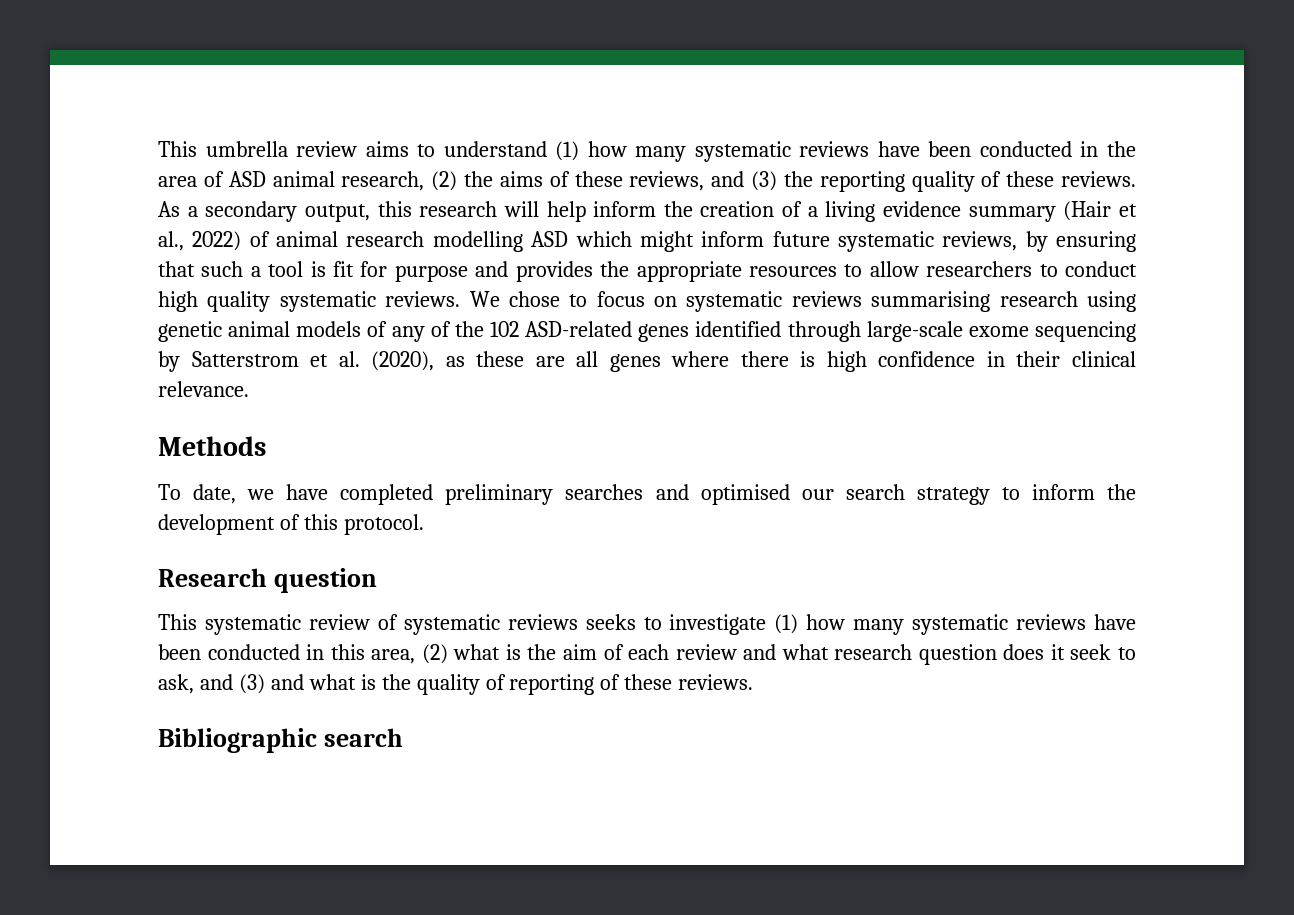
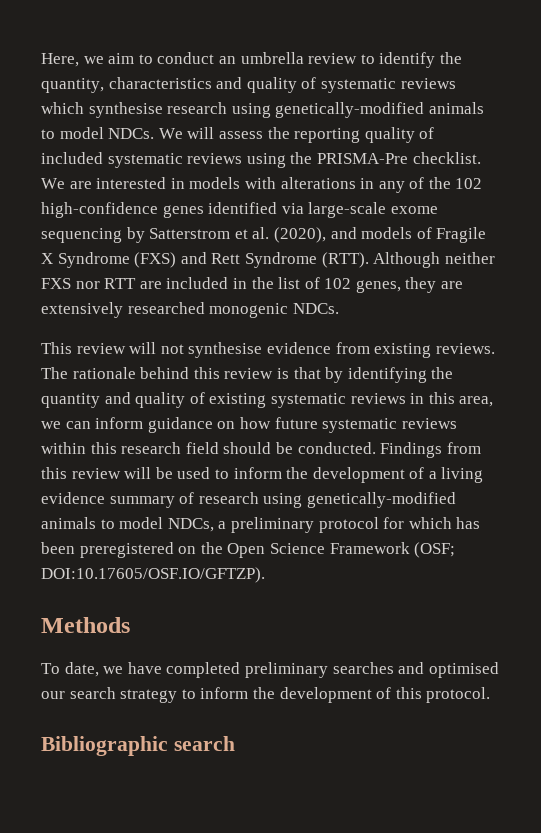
- This umbrella review aims to understand (1) how many systematic reviews have been conducted in the area of ASD animal research, (2) the aims of these reviews, and (3) the reporting quality of these reviews. As a secondary output, this research will help inform the creation of a living evidence summary (Hair et al., 2022) of animal research modelling ASD which might inform future systematic reviews, by ensuring that such a tool is fit for purpose and provides the appropriate resources to allow researchers to conduct high quality systematic reviews. We chose to focus on systematic reviews summarising research using genetic animal models of any of the 102 ASD-related genes identified through large-scale exome sequencing by Satterstrom et al. (2020), as these are all genes where there is high confidence in their clinical relevance.
+ Here, we aim to conduct an umbrella review to identify the quantity, characteristics and quality of systematic reviews which synthesise research using genetically-modified animals to model NDCs. We will assess the reporting quality of included systematic reviews using the PRISMA-Pre checklist. We are interested in models with alterations in any of the 102 high-confidence genes identified via large-scale exome sequencing by Satterstrom et al. (2020), and models of Fragile X Syndrome (FXS) and Rett Syndrome (RTT). Although neither FXS nor RTT are included in the list of 102 genes, they are extensively researched monogenic NDCs.
+ This review will not synthesise evidence from existing reviews. The rationale behind this review is that by identifying the quantity and quality of existing systematic reviews in this area, we can inform guidance on how future systematic reviews within this research field should be conducted. Findings from this review will be used to inform the development of a living evidence summary of research using genetically-modified animals to model NDCs, a preliminary protocol for which has been preregistered on the Open Science Framework (OSF; DOI:10.17605/OSF.IO/GFTZP).
- Research question
- This systematic review of systematic reviews seeks to investigate (1) how many systematic reviews have been conducted in this area, (2) what is the aim of each review and what research question does it seek to ask, and (3) and what is the quality of reporting of these reviews.

